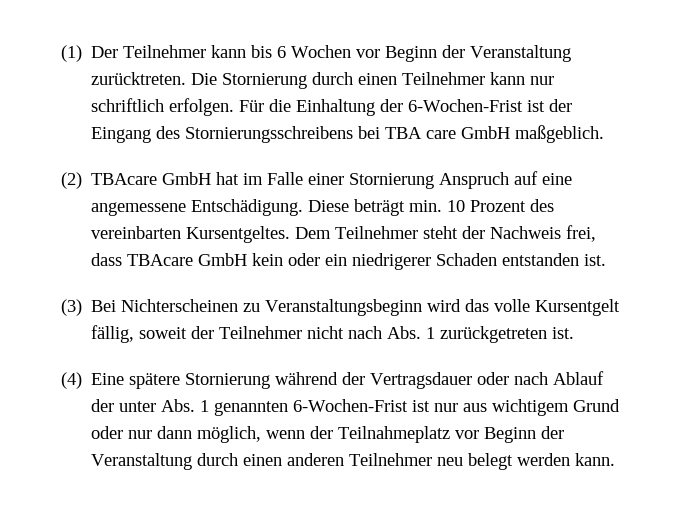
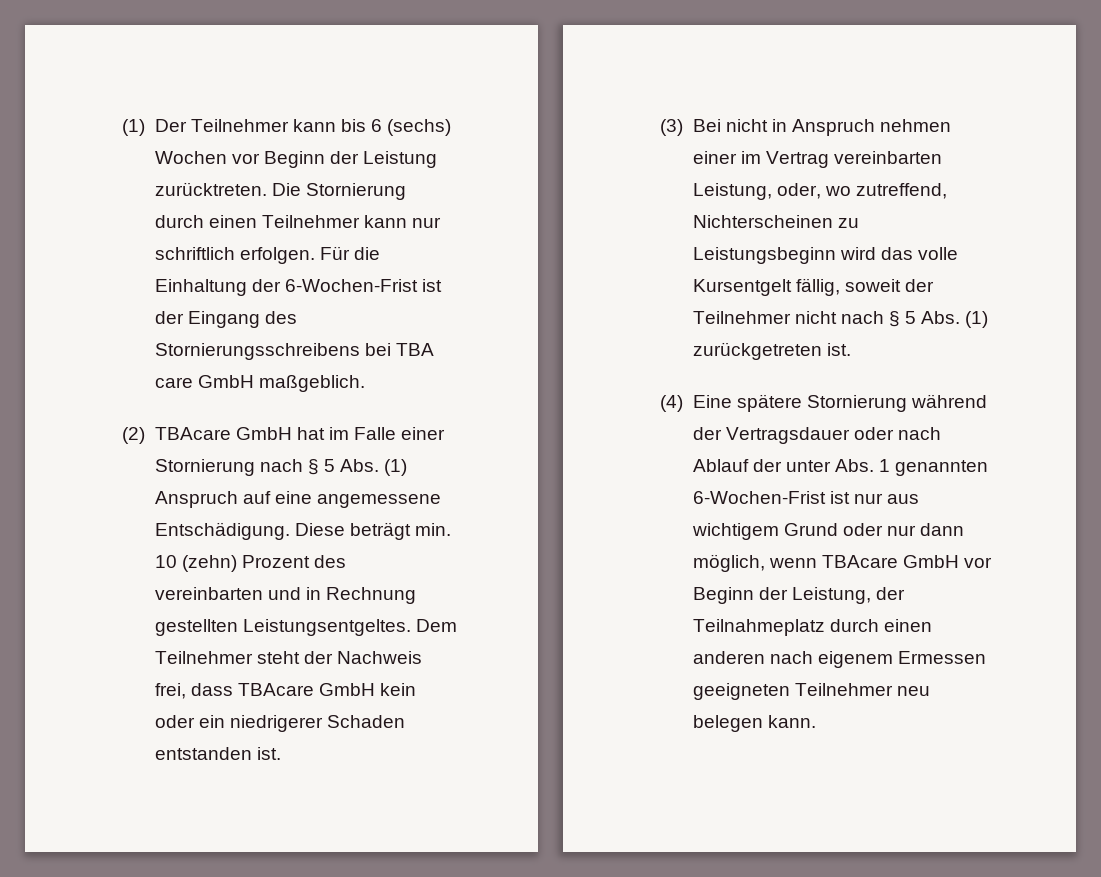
- (1) Der Teilnehmer kann bis 6 Wochen vor Beginn der Veranstaltung zurücktreten.
+ (1) Der Teilnehmer kann bis 6 (sechs) Wochen vor Beginn der Leistung zurücktreten.
- (2) TBAcare GmbH hat im Falle einer Stornierung Anspruch auf eine angemessene Entschädigung.
+ (2) TBAcare GmbH hat im Falle einer Stornierung nach § 5 Abs. (1) Anspruch auf eine angemessene Entschädigung.
- Diese beträgt min. 10 Prozent des vereinbarten Kursentgeltes.
+ Diese beträgt min. 10 (zehn) Prozent des vereinbarten und in Rechnung gestellten Leistungsentgeltes.
- (3) Bei Nichterscheinen zu Veranstaltungsbeginn wird das volle Kursentgelt fällig, soweit der Teilnehmer nicht nach Abs. 1 zurückgetreten ist.
+ (3) Bei nicht in Anspruch nehmen einer im Vertrag vereinbarten Leistung, oder, wo zutreffend, Nichterscheinen zu Leistungsbeginn wird das volle Kursentgelt fällig, soweit der Teilnehmer nicht nach § 5 Abs. (1) zurückgetreten ist.
- (4) Eine spätere Stornierung während der Vertragsdauer oder nach Ablauf der unter Abs. 1 genannten 6-Wochen-Frist ist nur aus wichtigem Grund oder nur dann möglich, wenn der Teilnahmeplatz vor Beginn der Veranstaltung durch einen anderen Teilnehmer neu belegt werden kann.
+ (4) Eine spätere Stornierung während der Vertragsdauer oder nach Ablauf der unter Abs. 1 genannten 6-Wochen-Frist ist nur aus wichtigem Grund oder nur dann möglich, wenn TBAcare GmbH vor Beginn der Leistung, der Teilnahmeplatz durch einen anderen nach eigenem Ermessen geeigneten Teilnehmer neu belegen kann.

